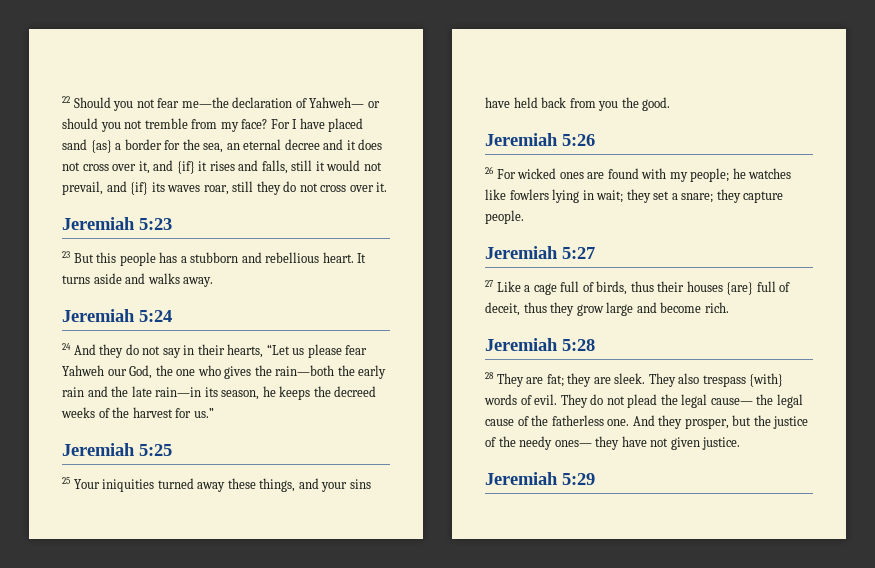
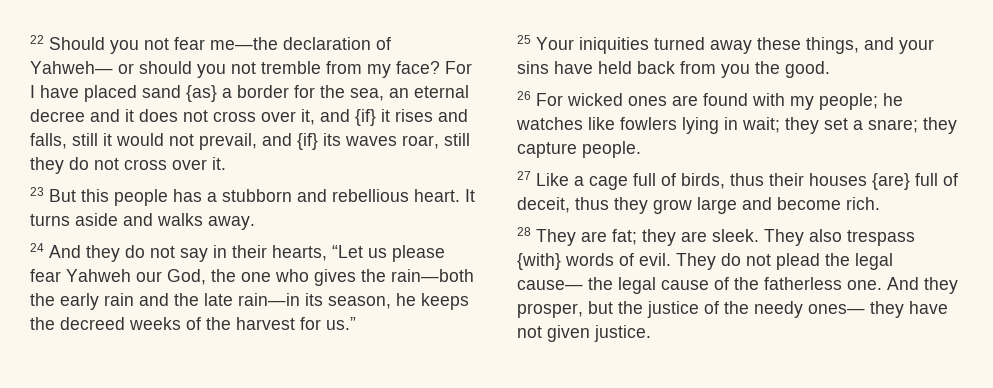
- Jeremiah 5:23
- Jeremiah 5:24
- Jeremiah 5:25
- Jeremiah 5:26
- Jeremiah 5:27
- Jeremiah 5:28
- Jeremiah 5:29

